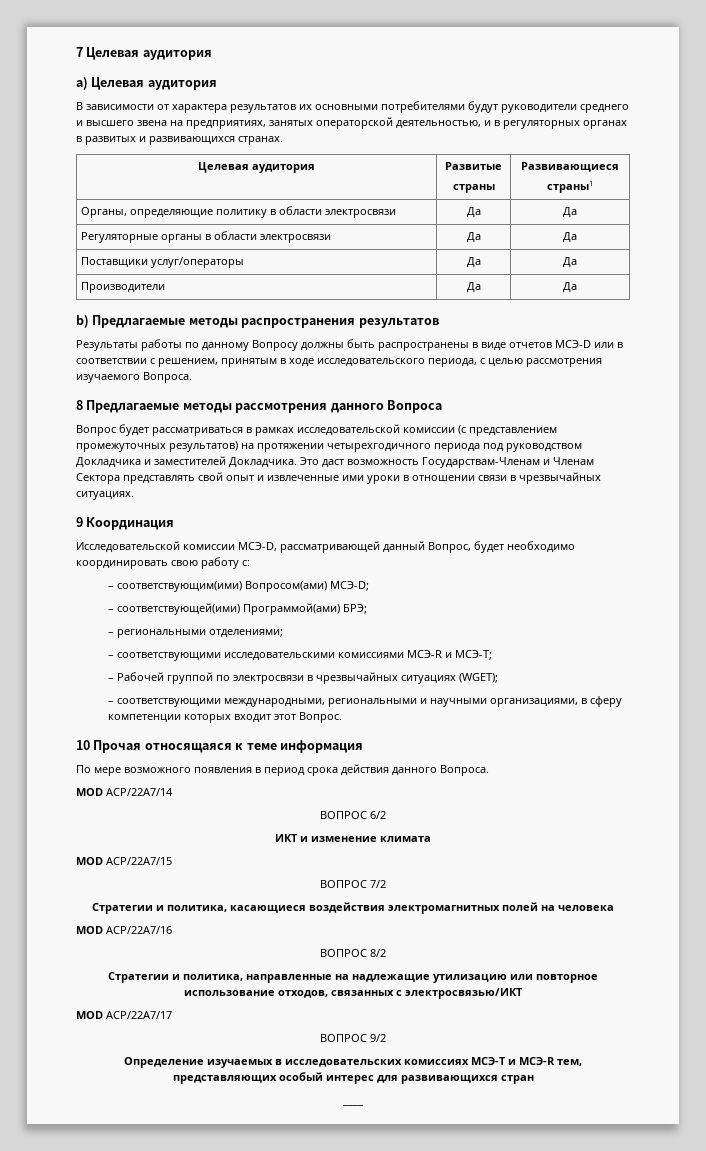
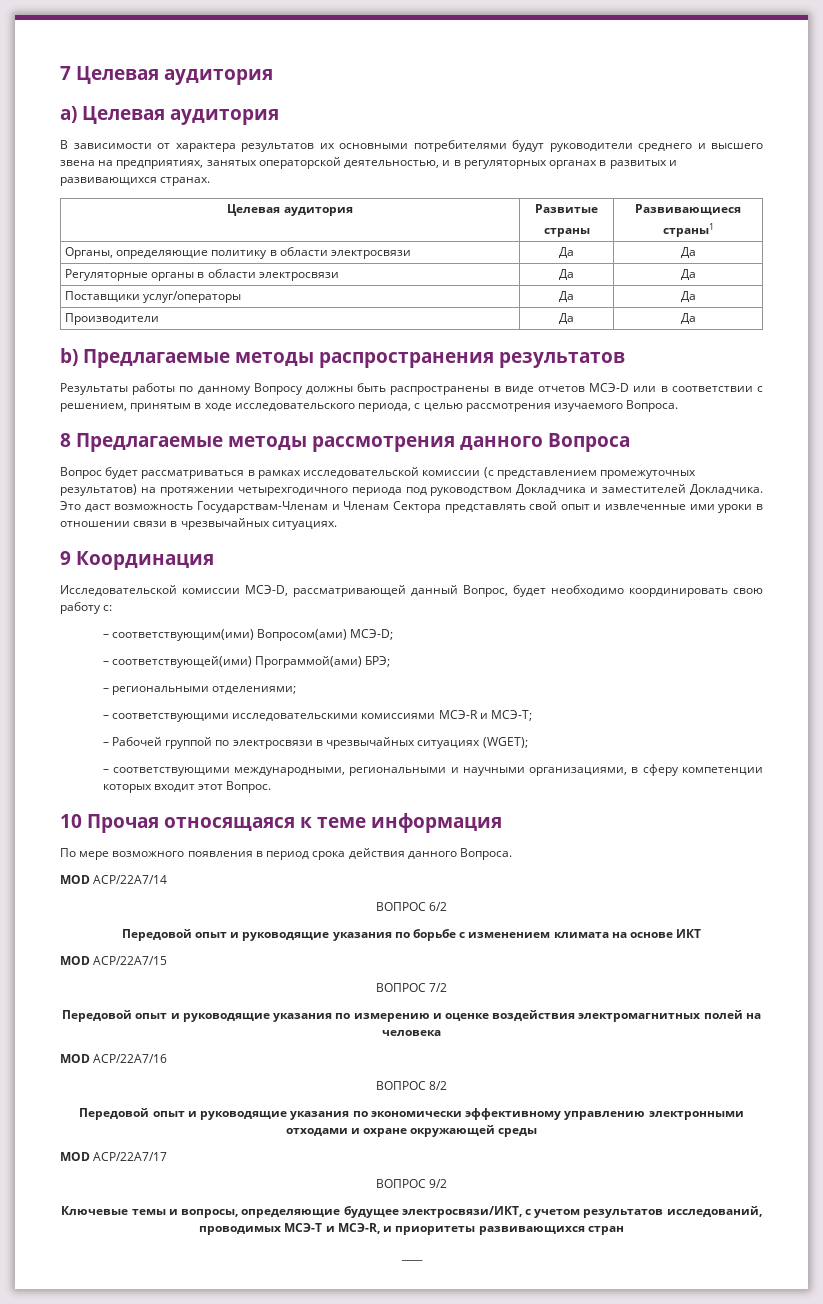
- ИКТ и изменение климата
+ Передовой опыт и руководящие указания по борьбе с изменением климата на основе ИКТ
  MOD ACP/22A7/15
  ВОПРОС 7/2
- Стратегии и политика, касающиеся воздействия электромагнитных полей на человека
+ Передовой опыт и руководящие указания по измерению и оценке воздействия электромагнитных полей на человека
- Стратегии и политика, направленные на надлежащие утилизацию или повторное использование отходов, связанных с электросвязью/ИКТ
+ Передовой опыт и руководящие указания по экономически эффективному управлению электронными отходами и охране окружающей среды
  MOD ACP/22A7/17
  ВОПРОС 9/2
- Определение изучаемых в исследовательских комиссиях МСЭ-Т и МСЭ-R тем, представляющих особый интерес для развивающихся стран
+ Ключевые темы и вопросы, определяющие будущее электросвязи/ИКТ, с учетом результатов исследований, проводимых МСЭ-T и МСЭ-R, и приоритеты развивающихся стран

